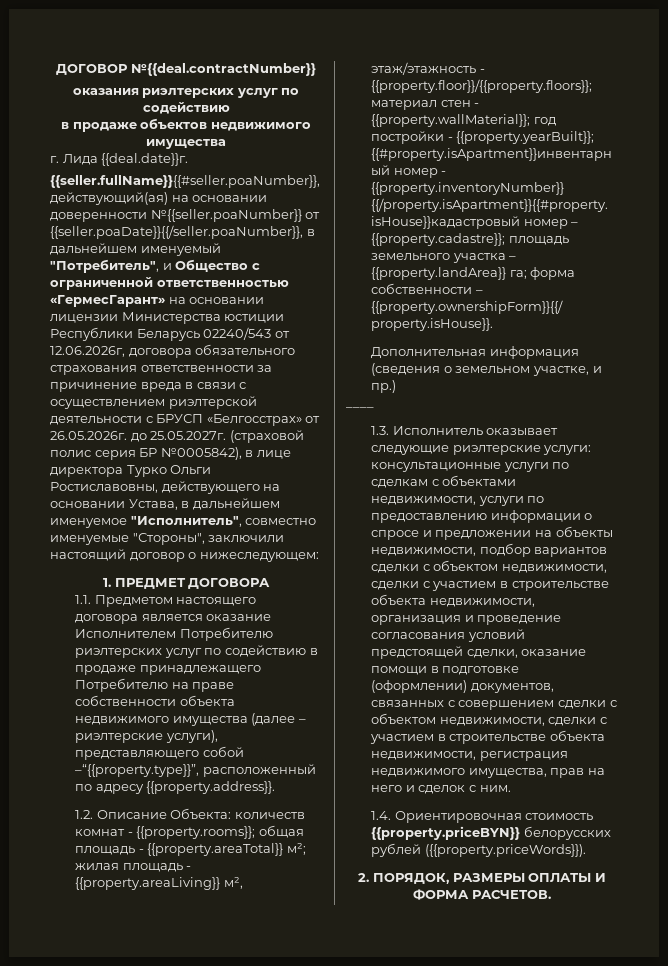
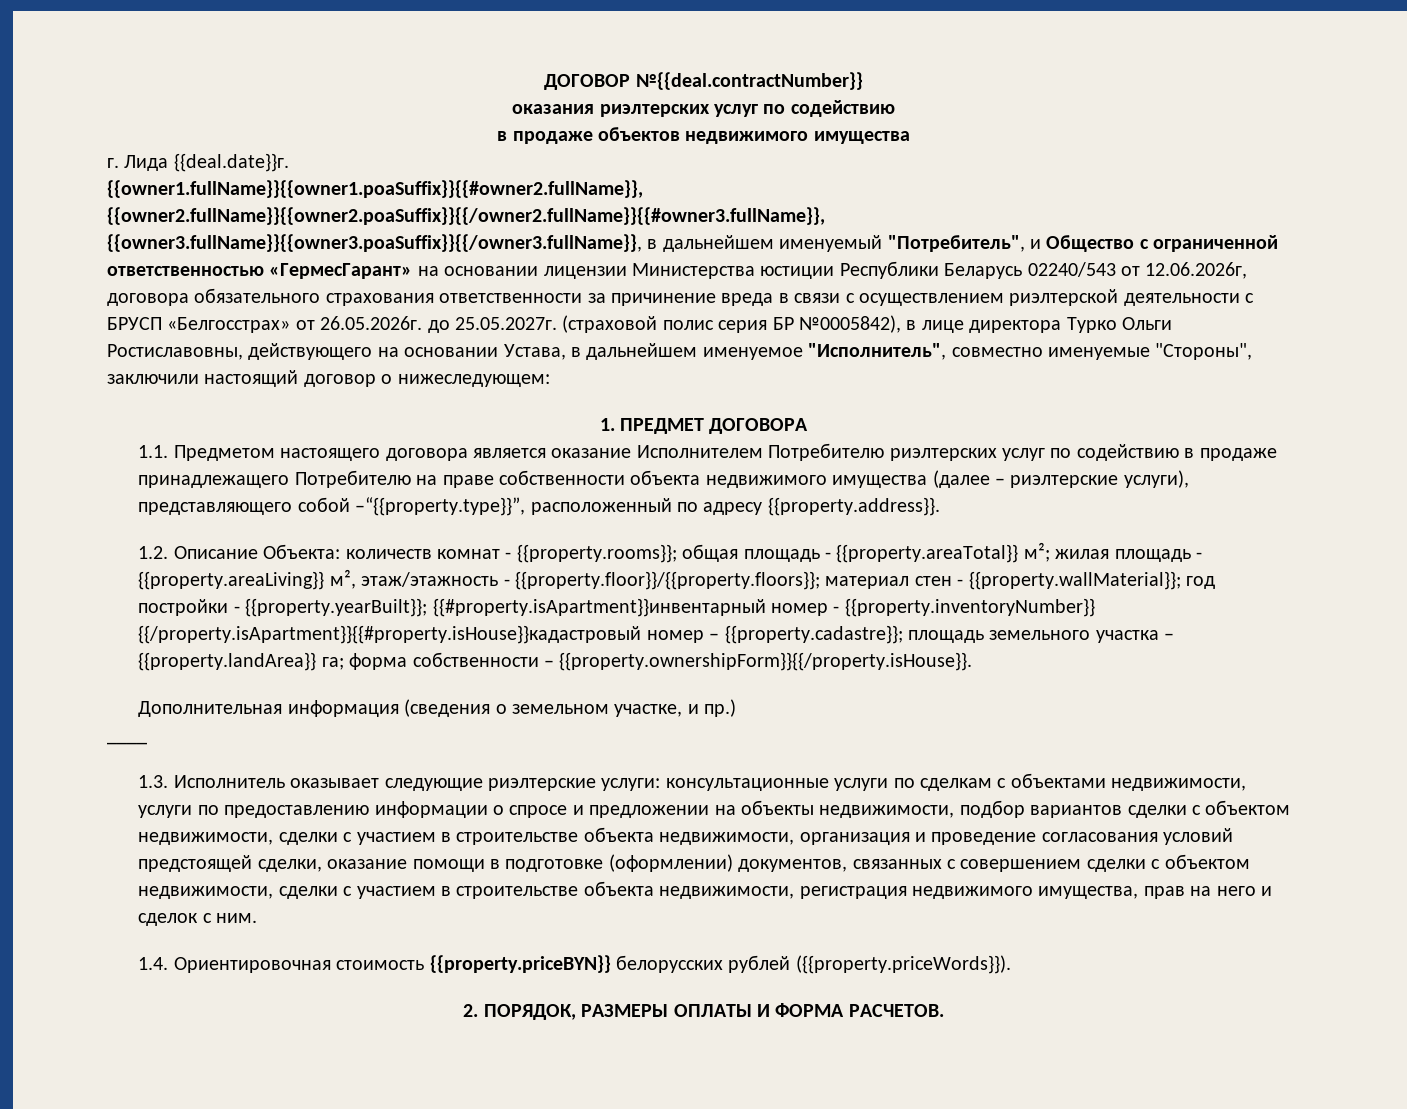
- {{seller.fullName}}{{#seller.poaNumber}}, действующий(ая) на основании доверенности №{{seller.poaNumber}} от {{seller.poaDate}}{{/seller.poaNumber}}, в дальнейшем именуемый "Потребитель", и Общество с ограниченной ответственностью «ГермесГарант» на основании лицензии Министерства юстиции Республики Беларусь 02240/543 от 12.06.2026г, договора обязательного страхования ответственности за причинение вреда в связи с осуществлением риэлтерской деятельности с БРУСП «Белгосстрах» от 26.05.2026г. до 25.05.2027г. (страховой полис серия БР №0005842), в лице директора Турко Ольги Ростиславовны, действующего на основании Устава, в дальнейшем именуемое "Исполнитель", совместно именуемые "Стороны", заключили настоящий договор о нижеследующем:
+ {{owner1.fullName}}{{owner1.poaSuffix}}{{#owner2.fullName}}, {{owner2.fullName}}{{owner2.poaSuffix}}{{/owner2.fullName}}{{#owner3.fullName}}, {{owner3.fullName}}{{owner3.poaSuffix}}{{/owner3.fullName}}, в дальнейшем именуемый "Потребитель", и Общество с ограниченной ответственностью «ГермесГарант» на основании лицензии Министерства юстиции Республики Беларусь 02240/543 от 12.06.2026г, договора обязательного страхования ответственности за причинение вреда в связи с осуществлением риэлтерской деятельности с БРУСП «Белгосстрах» от 26.05.2026г. до 25.05.2027г. (страховой полис серия БР №0005842), в лице директора Турко Ольги Ростиславовны, действующего на основании Устава, в дальнейшем именуемое "Исполнитель", совместно именуемые "Стороны", заключили настоящий договор о нижеследующем:

